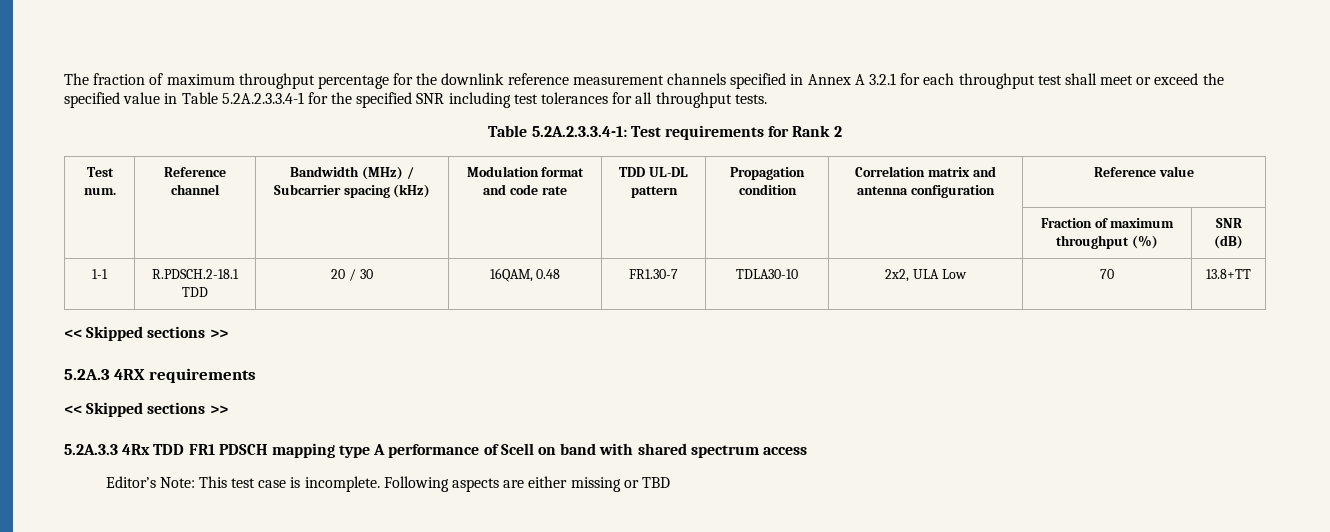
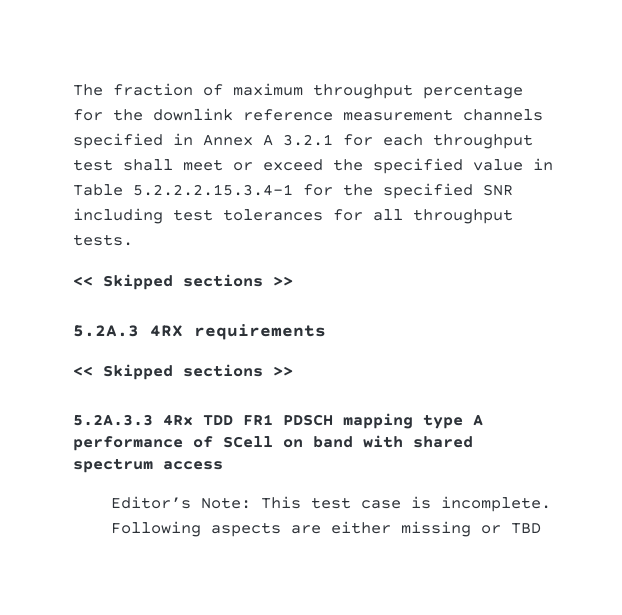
- The fraction of maximum throughput percentage for the downlink reference measurement channels specified in Annex A 3.2.1 for each throughput test shall meet or exceed the specified value in Table 5.2A.2.3.3.4-1 for the specified SNR including test tolerances for all throughput tests.
+ The fraction of maximum throughput percentage for the downlink reference measurement channels specified in Annex A 3.2.1 for each throughput test shall meet or exceed the specified value in Table 5.2.2.2.15.3.4-1 for the specified SNR including test tolerances for all throughput tests.
- Table 5.2A.2.3.3.4-1: Test requirements for Rank 2
- Test num. | Reference channel | Bandwidth (MHz) / Subcarrier spacing (kHz) | Modulation format and code rate | TDD UL-DL pattern | Propagation condition | Correlation matrix and antenna configuration | Reference value
- | | | | | | | Fraction of maximum throughput (%) | SNR (dB)
- 1-1 | R.PDSCH.2-18.1 TDD | 20 / 30 | 16QAM, 0.48 | FR1.30-7 | TDLA30-10 | 2x2, ULA Low | 70 | 13.8+TT
- 5.2A.3.3 4Rx TDD FR1 PDSCH mapping type A performance of Scell on band with shared spectrum access
+ 5.2A.3.3 4Rx TDD FR1 PDSCH mapping type A performance of SCell on band with shared spectrum access

